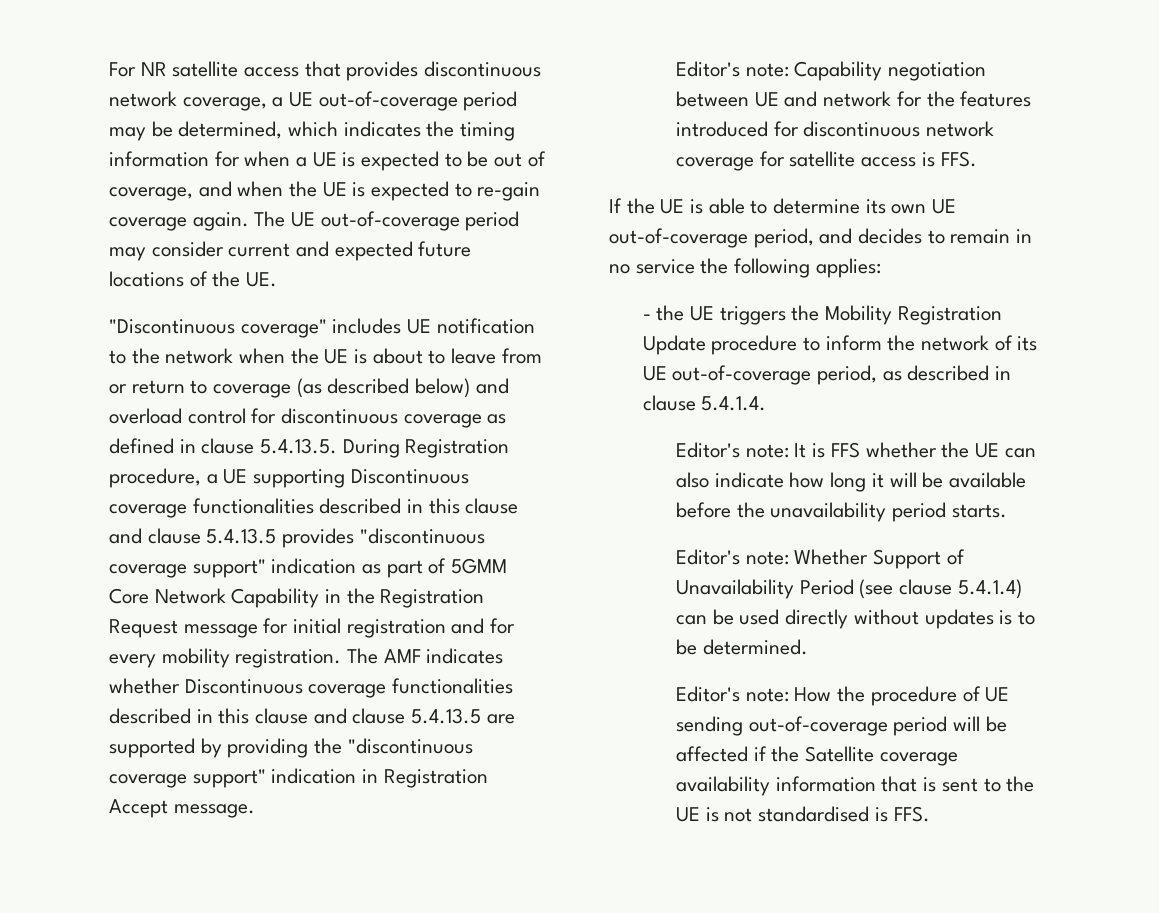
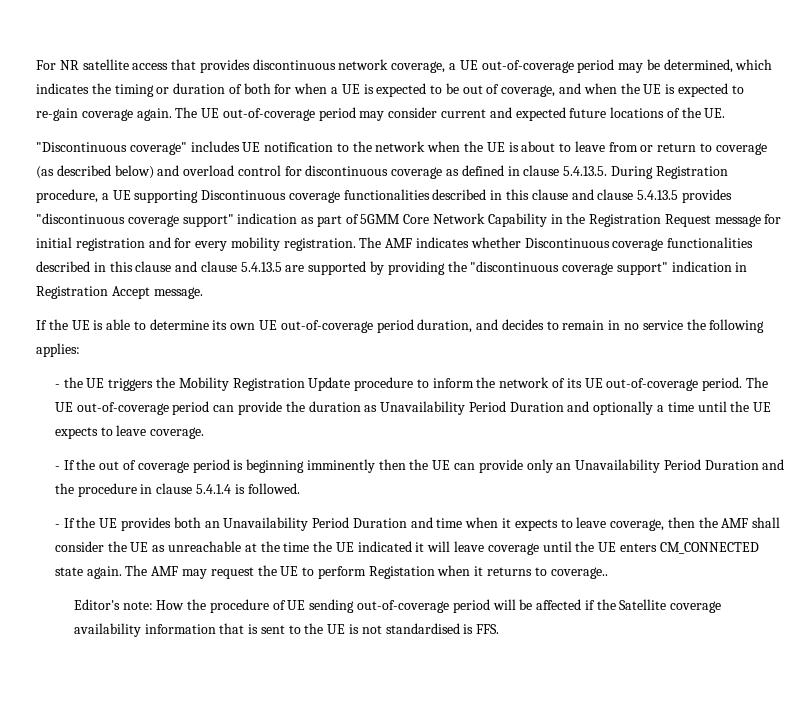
- For NR satellite access that provides discontinuous network coverage, a UE out-of-coverage period may be determined, which indicates the timing information for when a UE is expected to be out of coverage, and when the UE is expected to re-gain coverage again.
+ For NR satellite access that provides discontinuous network coverage, a UE out-of-coverage period may be determined, which indicates the timing or duration of both for when a UE is expected to be out of coverage, and when the UE is expected to re-gain coverage again.
- Editor's note: Capability negotiation between UE and network for the features introduced for discontinuous network coverage for satellite access is FFS.
- If the UE is able to determine its own UE out-of-coverage period, and decides to remain in no service the following applies:
+ If the UE is able to determine its own UE out-of-coverage period duration, and decides to remain in no service the following applies:
- - the UE triggers the Mobility Registration Update procedure to inform the network of its UE out-of-coverage period, as described in clause 5.4.1.4.
- Editor's note: It is FFS whether the UE can also indicate how long it will be available before the unavailability period starts.
- Editor's note: Whether Support of Unavailability Period (see clause 5.4.1.4) can be used directly without updates is to be determined.
+ - the UE triggers the Mobility Registration Update procedure to inform the network of its UE out-of-coverage period. The UE out-of-coverage period can provide the duration as Unavailability Period Duration and optionally a time until the UE expects to leave coverage.
+ - If the out of coverage period is beginning imminently then the UE can provide only an Unavailability Period Duration and the procedure in clause 5.4.1.4 is followed.
+ - If the UE provides both an Unavailability Period Duration and time when it expects to leave coverage, then the AMF shall consider the UE as unreachable at the time the UE indicated it will leave coverage until the UE enters CM_CONNECTED state again. The AMF may request the UE to perform Registation when it returns to coverage..

